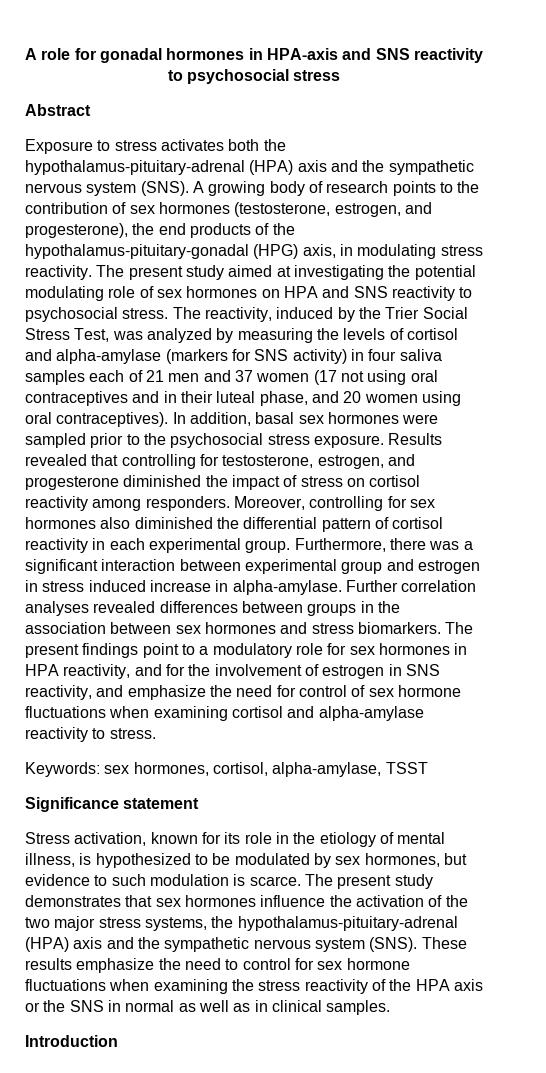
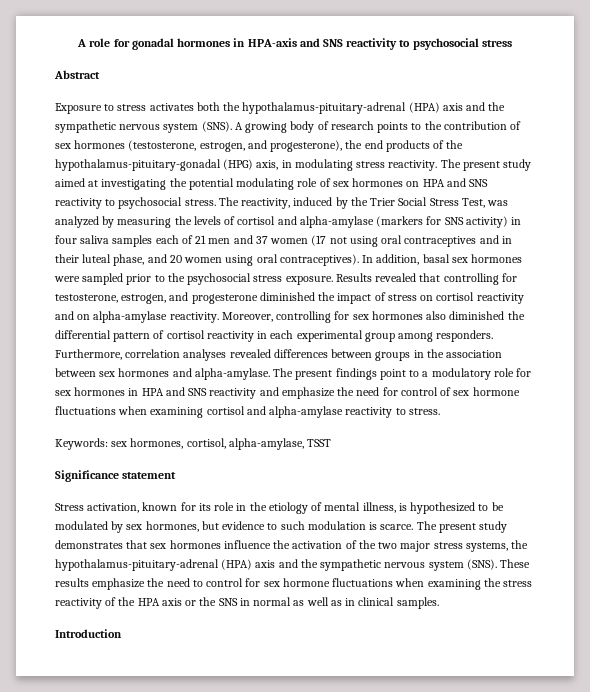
- Results revealed that controlling for testosterone, estrogen, and progesterone diminished the impact of stress on cortisol reactivity among responders.
+ Results revealed that controlling for testosterone, estrogen, and progesterone diminished the impact of stress on cortisol reactivity and on alpha-amylase reactivity.
- Moreover, controlling for sex hormones also diminished the differential pattern of cortisol reactivity in each experimental group. Furthermore, there was a significant interaction between experimental group and estrogen in stress induced increase in alpha-amylase. Further correlation analyses revealed differences between groups in the association between sex hormones and stress biomarkers.
+ Moreover, controlling for sex hormones also diminished the differential pattern of cortisol reactivity in each experimental group among responders. Furthermore, correlation analyses revealed differences between groups in the association between sex hormones and alpha-amylase.
- The present findings point to a modulatory role for sex hormones in HPA reactivity, and for the involvement of estrogen in SNS reactivity, and emphasize the need for control of sex hormone fluctuations when examining cortisol and alpha-amylase reactivity to stress.
+ The present findings point to a modulatory role for sex hormones in HPA and SNS reactivity and emphasize the need for control of sex hormone fluctuations when examining cortisol and alpha-amylase reactivity to stress.

